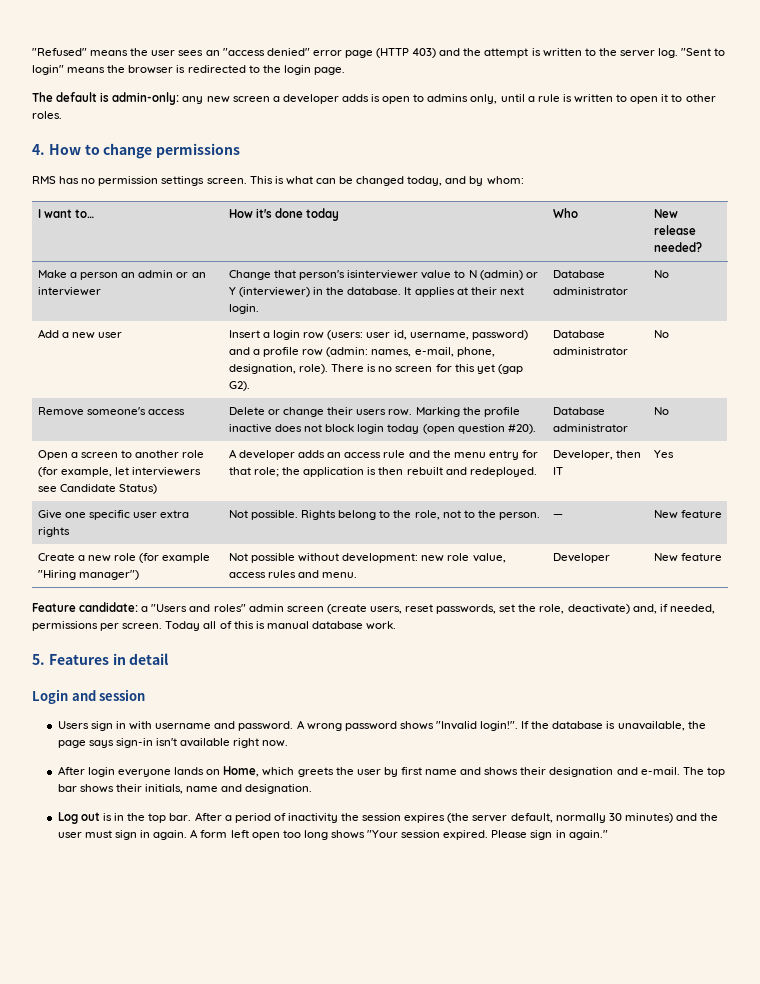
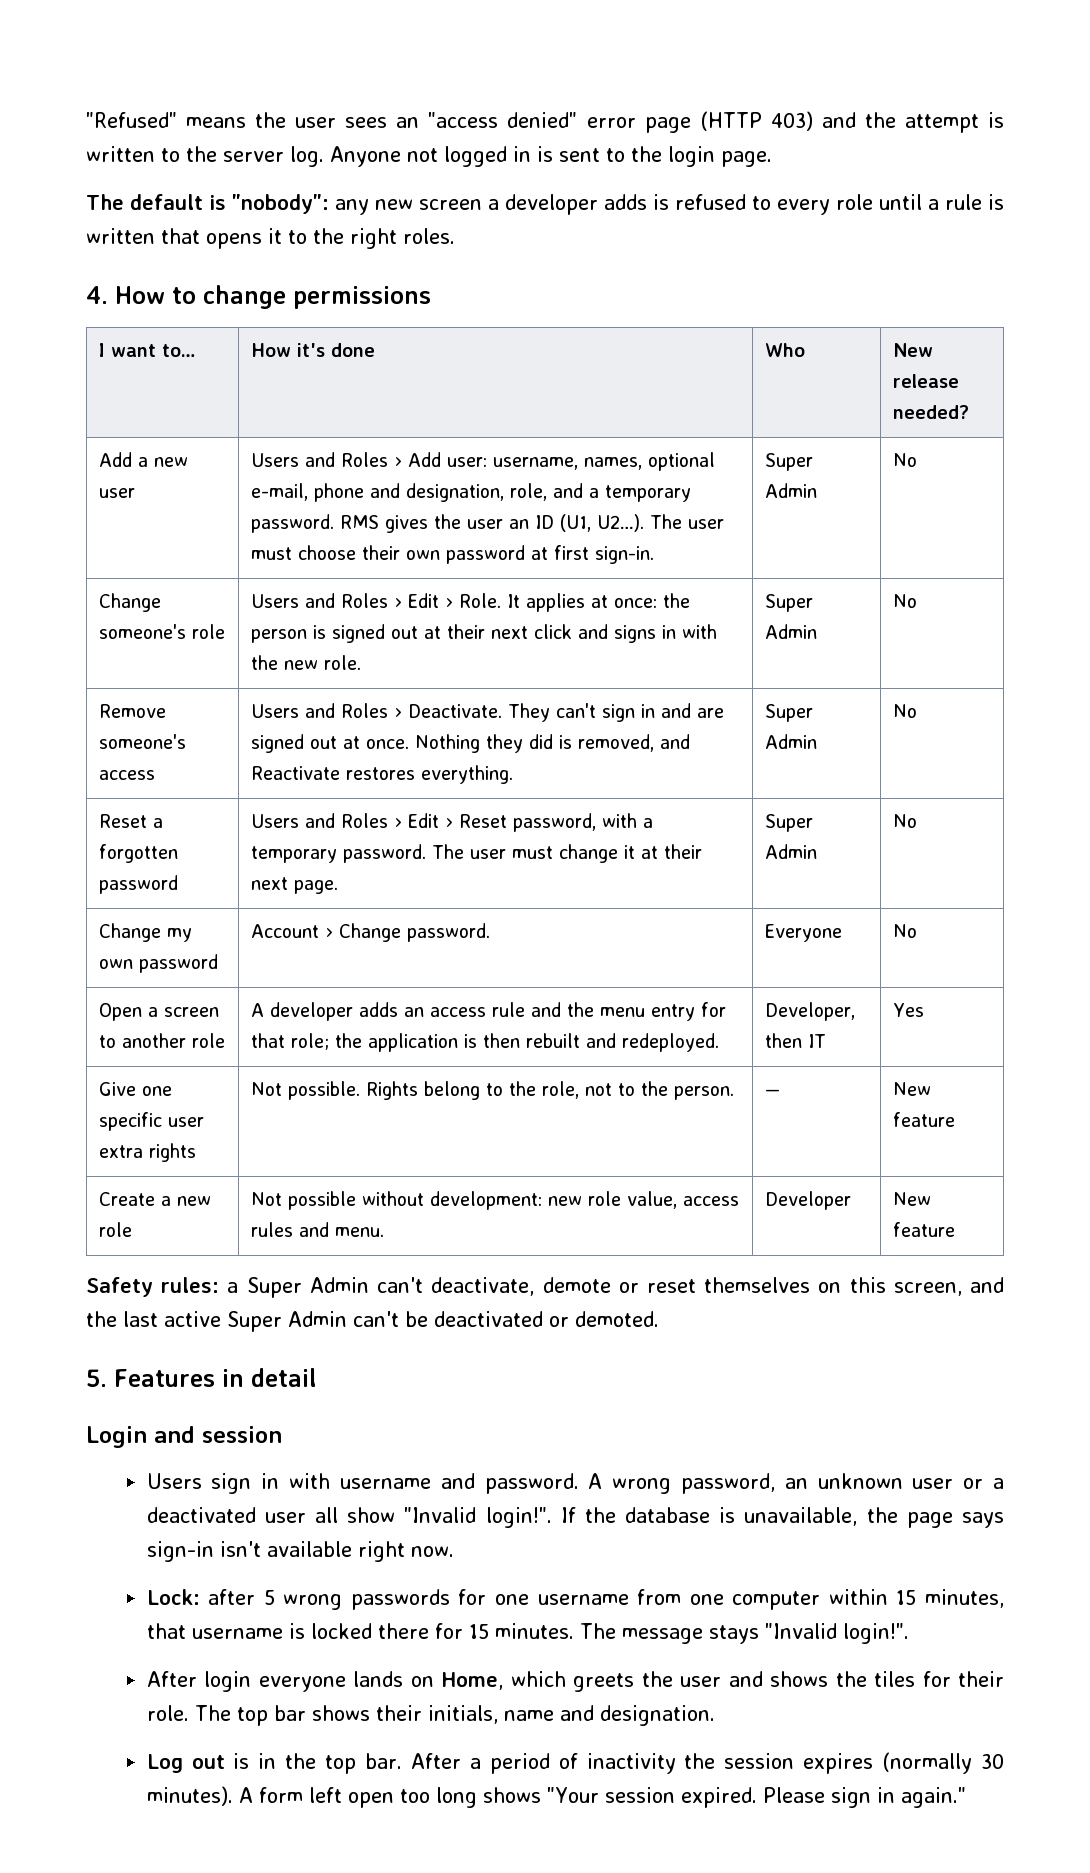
- "Sent to login" means the browser is redirected to the login page.
+ Anyone not logged in is sent to the login page.
- The default is admin-only: any new screen a developer adds is open to admins only, until a rule is written to open it to other roles.
+ The default is "nobody": any new screen a developer adds is refused to every role until a rule is written that opens it to the right roles.
- RMS has no permission settings screen. This is what can be changed today, and by whom:
- I want to… | How it's done today | Who | New release needed?
+ I want to… | How it's done | Who | New release needed?
- Make a person an admin or an interviewer | Change that person's isinterviewer value to N (admin) or Y (interviewer) in the database. It applies at their next login. | Database administrator | No
- Add a new user | Insert a login row (users: user id, username, password) and a profile row (admin: names, e-mail, phone, designation, role). There is no screen for this yet (gap G2). | Database administrator | No
- Remove someone's access | Delete or change their users row. Marking the profile inactive does not block login today (open question #20). | Database administrator | No
+ Add a new user | Users and Roles › Add user: username, names, optional e-mail, phone and designation, role, and a temporary password. RMS gives the user an ID (U1, U2…). The user must choose their own password at first sign-in. | Super Admin | No
+ Change someone's role | Users and Roles › Edit › Role. It applies at once: the person is signed out at their next click and signs in with the new role. | Super Admin | No
+ Remove someone's access | Users and Roles › Deactivate. They can't sign in and are signed out at once. Nothing they did is removed, and Reactivate restores everything. | Super Admin | No
+ Reset a forgotten password | Users and Roles › Edit › Reset password, with a temporary password. The user must change it at their next page. | Super Admin | No
+ Change my own password | Account › Change password. | Everyone | No
- Open a screen to another role (for example, let interviewers see Candidate Status) | A developer adds an access rule and the menu entry for that role; the application is then rebuilt and redeployed. | Developer, then IT | Yes
+ Open a screen to another role | A developer adds an access rule and the menu entry for that role; the application is then rebuilt and redeployed. | Developer, then IT | Yes
- Create a new role (for example "Hiring manager") | Not possible without development: new role value, access rules and menu. | Developer | New feature
+ Create a new role | Not possible without development: new role value, access rules and menu. | Developer | New feature
- Feature candidate: a "Users and roles" admin screen (create users, reset passwords, set the role, deactivate) and, if needed, permissions per screen. Today all of this is manual database work.
+ Safety rules: a Super Admin can't deactivate, demote or reset themselves on this screen, and the last active Super Admin can't be deactivated or demoted.
- A wrong password shows "Invalid login!".
+ A wrong password, an unknown user or a deactivated user all show "Invalid login!".
+ Lock: after 5 wrong passwords for one username from one computer within 15 minutes, that username is locked there for 15 minutes. The message stays "Invalid login!".
- After login everyone lands on Home, which greets the user by first name and shows their designation and e-mail.
+ After login everyone lands on Home, which greets the user and shows the tiles for their role.
- After a period of inactivity the session expires (the server default, normally 30 minutes) and the user must sign in again.
+ After a period of inactivity the session expires (normally 30 minutes).

